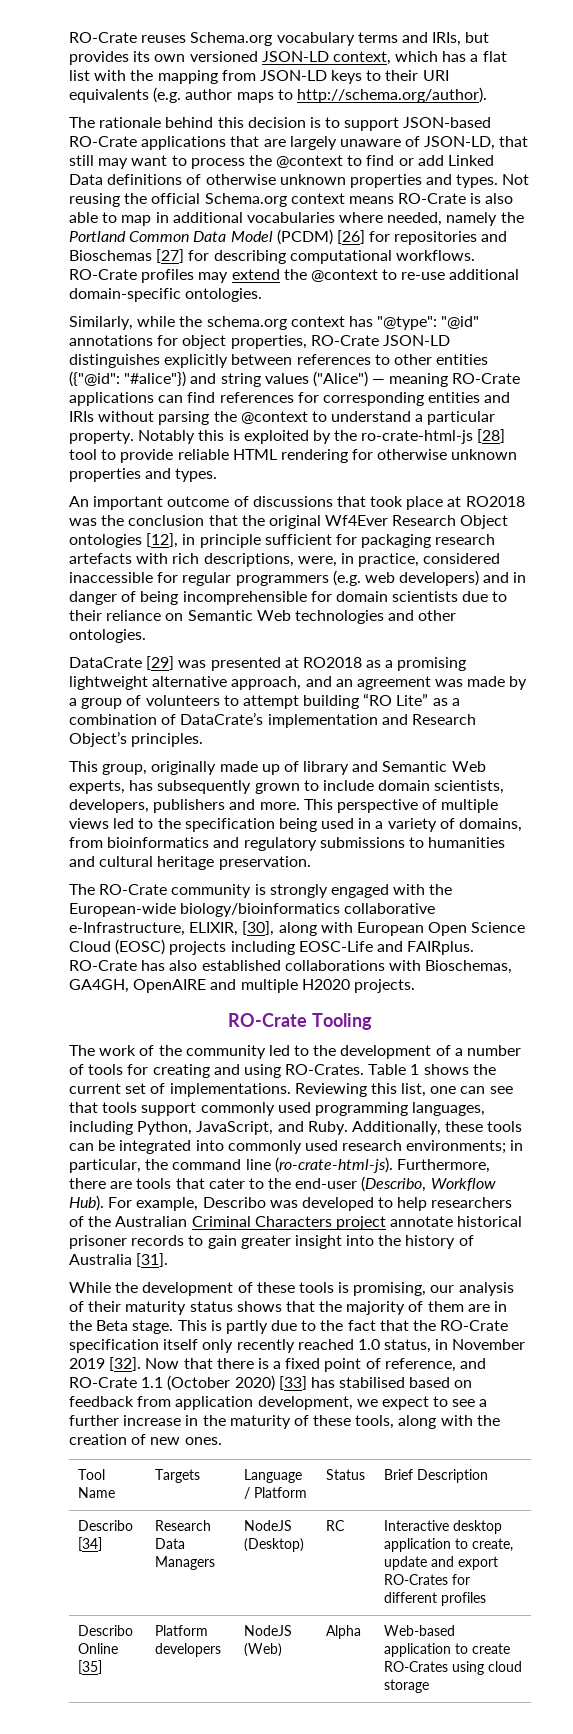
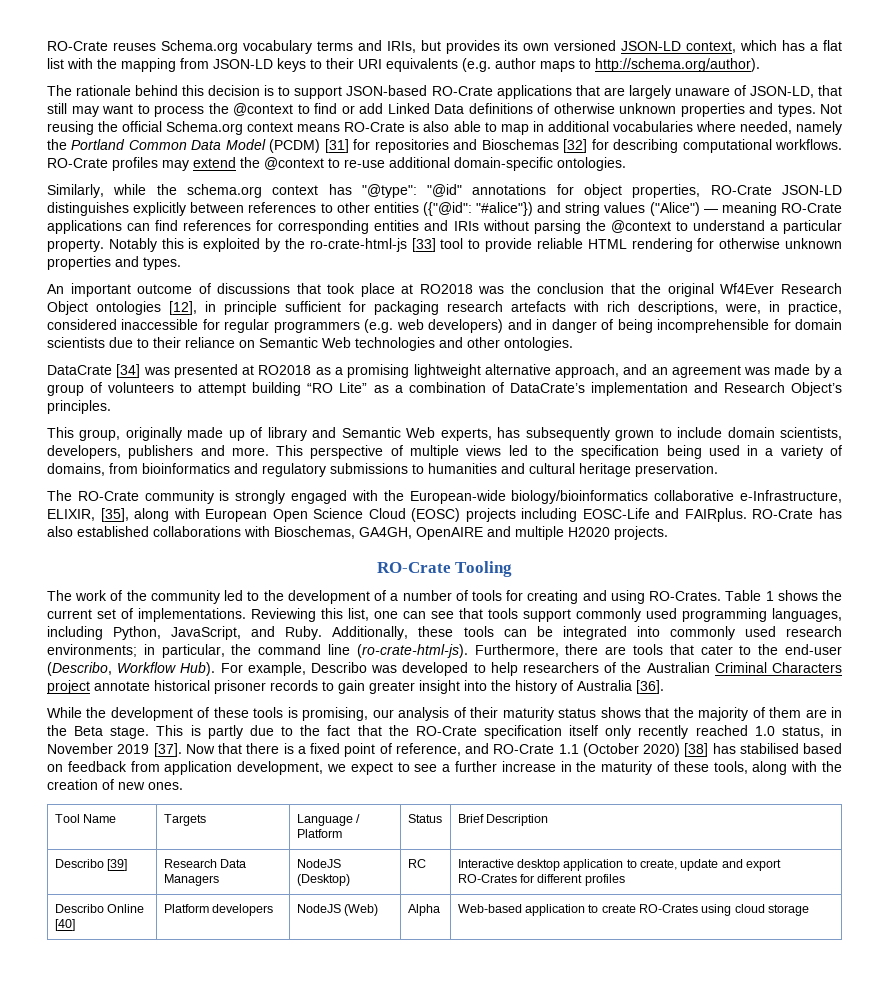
- Not reusing the official Schema.org context means RO-Crate is also able to map in additional vocabularies where needed, namely the Portland Common Data Model (PCDM) [26] for repositories and Bioschemas [27] for describing computational workflows.
+ Not reusing the official Schema.org context means RO-Crate is also able to map in additional vocabularies where needed, namely the Portland Common Data Model (PCDM) [31] for repositories and Bioschemas [32] for describing computational workflows.
- Notably this is exploited by the ro-crate-html-js [28] tool to provide reliable HTML rendering for otherwise unknown properties and types.
+ Notably this is exploited by the ro-crate-html-js [33] tool to provide reliable HTML rendering for otherwise unknown properties and types.
- DataCrate [29] was presented at RO2018 as a promising lightweight alternative approach, and an agreement was made by a group of volunteers to attempt building “RO Lite” as a combination of DataCrate’s implementation and Research Object’s principles.
+ DataCrate [34] was presented at RO2018 as a promising lightweight alternative approach, and an agreement was made by a group of volunteers to attempt building “RO Lite” as a combination of DataCrate’s implementation and Research Object’s principles.
- The RO-Crate community is strongly engaged with the European-wide biology/bioinformatics collaborative e-Infrastructure, ELIXIR, [30], along with European Open Science Cloud (EOSC) projects including EOSC-Life and FAIRplus.
+ The RO-Crate community is strongly engaged with the European-wide biology/bioinformatics collaborative e-Infrastructure, ELIXIR, [35], along with European Open Science Cloud (EOSC) projects including EOSC-Life and FAIRplus.
- For example, Describo was developed to help researchers of the Australian Criminal Characters project annotate historical prisoner records to gain greater insight into the history of Australia [31].
+ For example, Describo was developed to help researchers of the Australian Criminal Characters project annotate historical prisoner records to gain greater insight into the history of Australia [36].
- This is partly due to the fact that the RO-Crate specification itself only recently reached 1.0 status, in November 2019 [32].
+ This is partly due to the fact that the RO-Crate specification itself only recently reached 1.0 status, in November 2019 [37].
- Now that there is a fixed point of reference, and RO-Crate 1.1 (October 2020) [33] has stabilised based on feedback from application development, we expect to see a further increase in the maturity of these tools, along with the creation of new ones.
+ Now that there is a fixed point of reference, and RO-Crate 1.1 (October 2020) [38] has stabilised based on feedback from application development, we expect to see a further increase in the maturity of these tools, along with the creation of new ones.
- Describo [34] | Research Data Managers | NodeJS (Desktop) | RC | Interactive desktop application to create, update and export RO-Crates for different profiles
+ Describo [39] | Research Data Managers | NodeJS (Desktop) | RC | Interactive desktop application to create, update and export RO-Crates for different profiles
- Describo Online [35] | Platform developers | NodeJS (Web) | Alpha | Web-based application to create RO-Crates using cloud storage
+ Describo Online [40] | Platform developers | NodeJS (Web) | Alpha | Web-based application to create RO-Crates using cloud storage

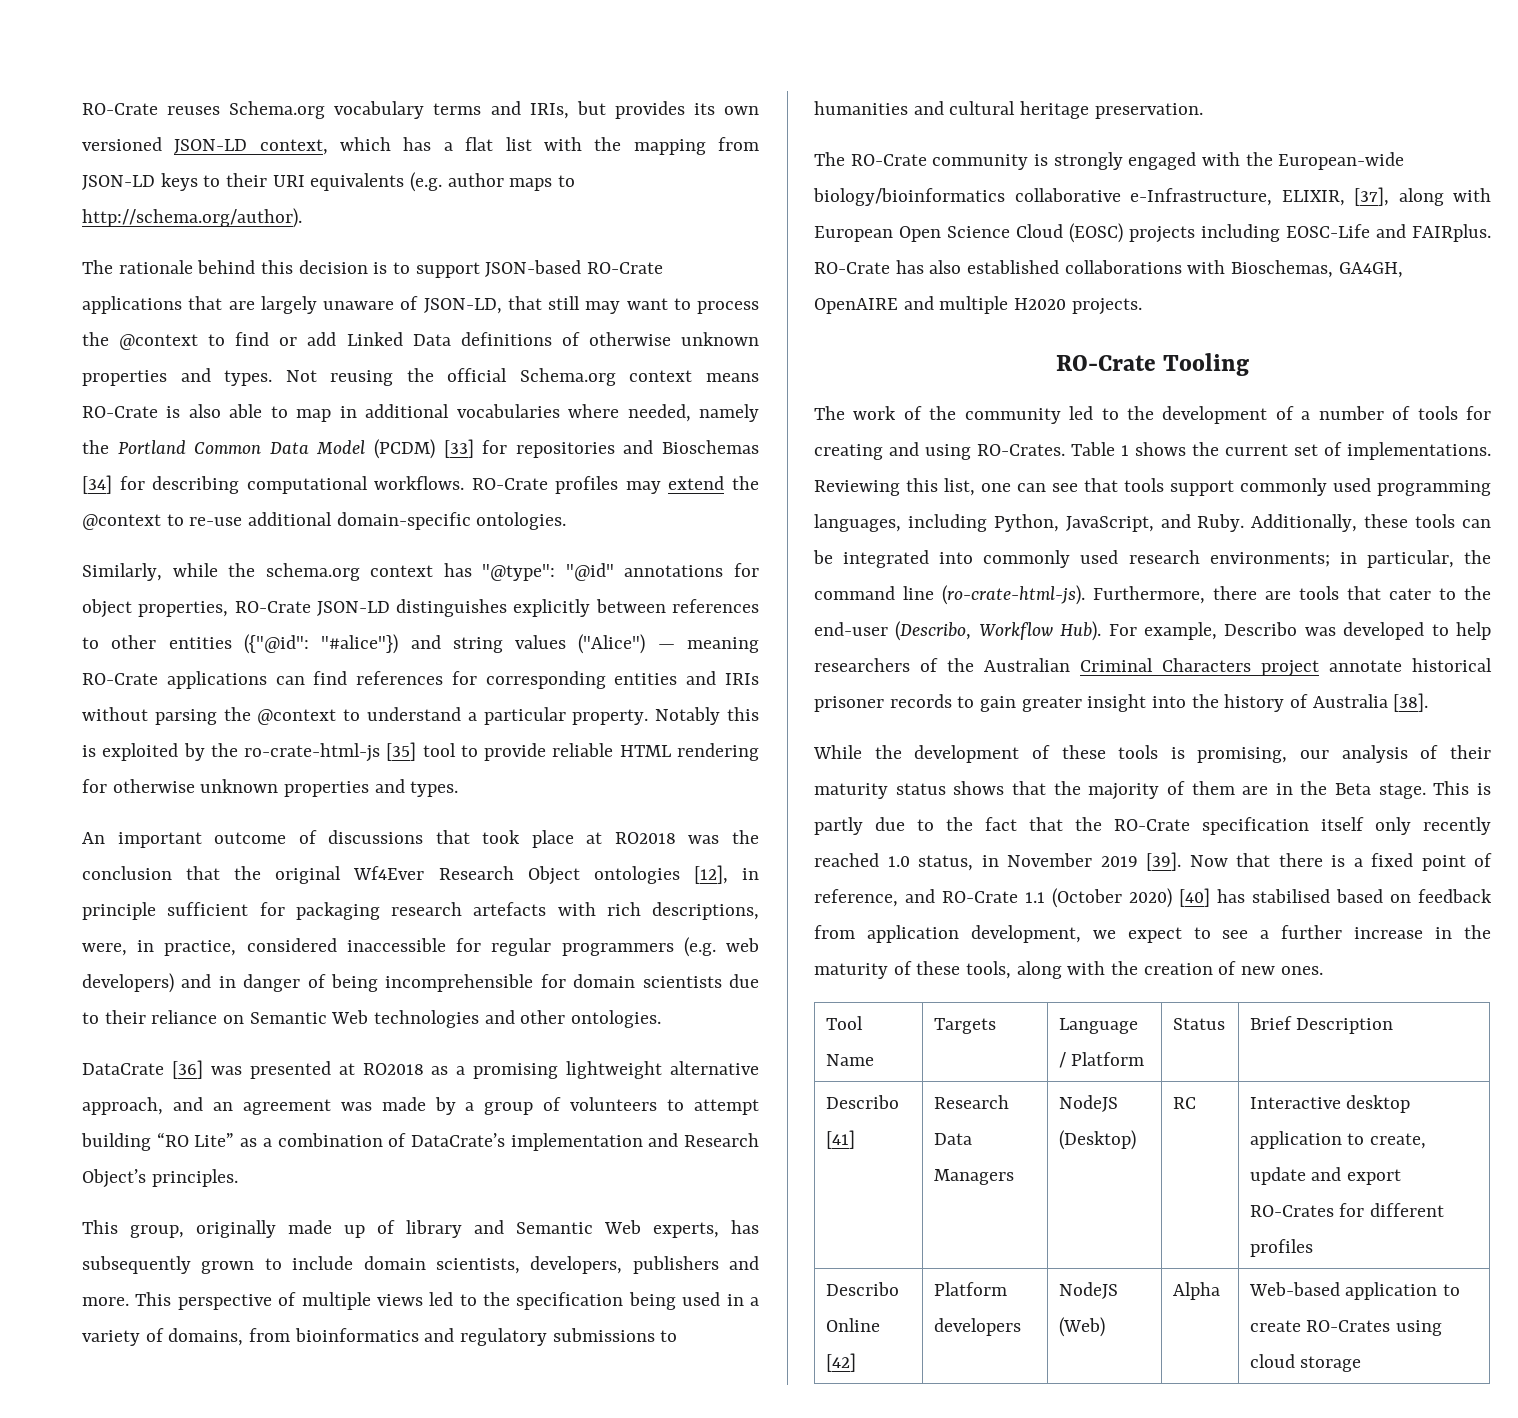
- Not reusing the official Schema.org context means RO-Crate is also able to map in additional vocabularies where needed, namely the Portland Common Data Model (PCDM) [31] for repositories and Bioschemas [32] for describing computational workflows.
+ Not reusing the official Schema.org context means RO-Crate is also able to map in additional vocabularies where needed, namely the Portland Common Data Model (PCDM) [33] for repositories and Bioschemas [34] for describing computational workflows.
- Notably this is exploited by the ro-crate-html-js [33] tool to provide reliable HTML rendering for otherwise unknown properties and types.
+ Notably this is exploited by the ro-crate-html-js [35] tool to provide reliable HTML rendering for otherwise unknown properties and types.
- DataCrate [34] was presented at RO2018 as a promising lightweight alternative approach, and an agreement was made by a group of volunteers to attempt building “RO Lite” as a combination of DataCrate’s implementation and Research Object’s principles.
+ DataCrate [36] was presented at RO2018 as a promising lightweight alternative approach, and an agreement was made by a group of volunteers to attempt building “RO Lite” as a combination of DataCrate’s implementation and Research Object’s principles.
- The RO-Crate community is strongly engaged with the European-wide biology/bioinformatics collaborative e-Infrastructure, ELIXIR, [35], along with European Open Science Cloud (EOSC) projects including EOSC-Life and FAIRplus.
+ The RO-Crate community is strongly engaged with the European-wide biology/bioinformatics collaborative e-Infrastructure, ELIXIR, [37], along with European Open Science Cloud (EOSC) projects including EOSC-Life and FAIRplus.
- For example, Describo was developed to help researchers of the Australian Criminal Characters project annotate historical prisoner records to gain greater insight into the history of Australia [36].
+ For example, Describo was developed to help researchers of the Australian Criminal Characters project annotate historical prisoner records to gain greater insight into the history of Australia [38].
- This is partly due to the fact that the RO-Crate specification itself only recently reached 1.0 status, in November 2019 [37].
+ This is partly due to the fact that the RO-Crate specification itself only recently reached 1.0 status, in November 2019 [39].
- Now that there is a fixed point of reference, and RO-Crate 1.1 (October 2020) [38] has stabilised based on feedback from application development, we expect to see a further increase in the maturity of these tools, along with the creation of new ones.
+ Now that there is a fixed point of reference, and RO-Crate 1.1 (October 2020) [40] has stabilised based on feedback from application development, we expect to see a further increase in the maturity of these tools, along with the creation of new ones.
- Describo [39] | Research Data Managers | NodeJS (Desktop) | RC | Interactive desktop application to create, update and export RO-Crates for different profiles
+ Describo [41] | Research Data Managers | NodeJS (Desktop) | RC | Interactive desktop application to create, update and export RO-Crates for different profiles
- Describo Online [40] | Platform developers | NodeJS (Web) | Alpha | Web-based application to create RO-Crates using cloud storage
+ Describo Online [42] | Platform developers | NodeJS (Web) | Alpha | Web-based application to create RO-Crates using cloud storage

